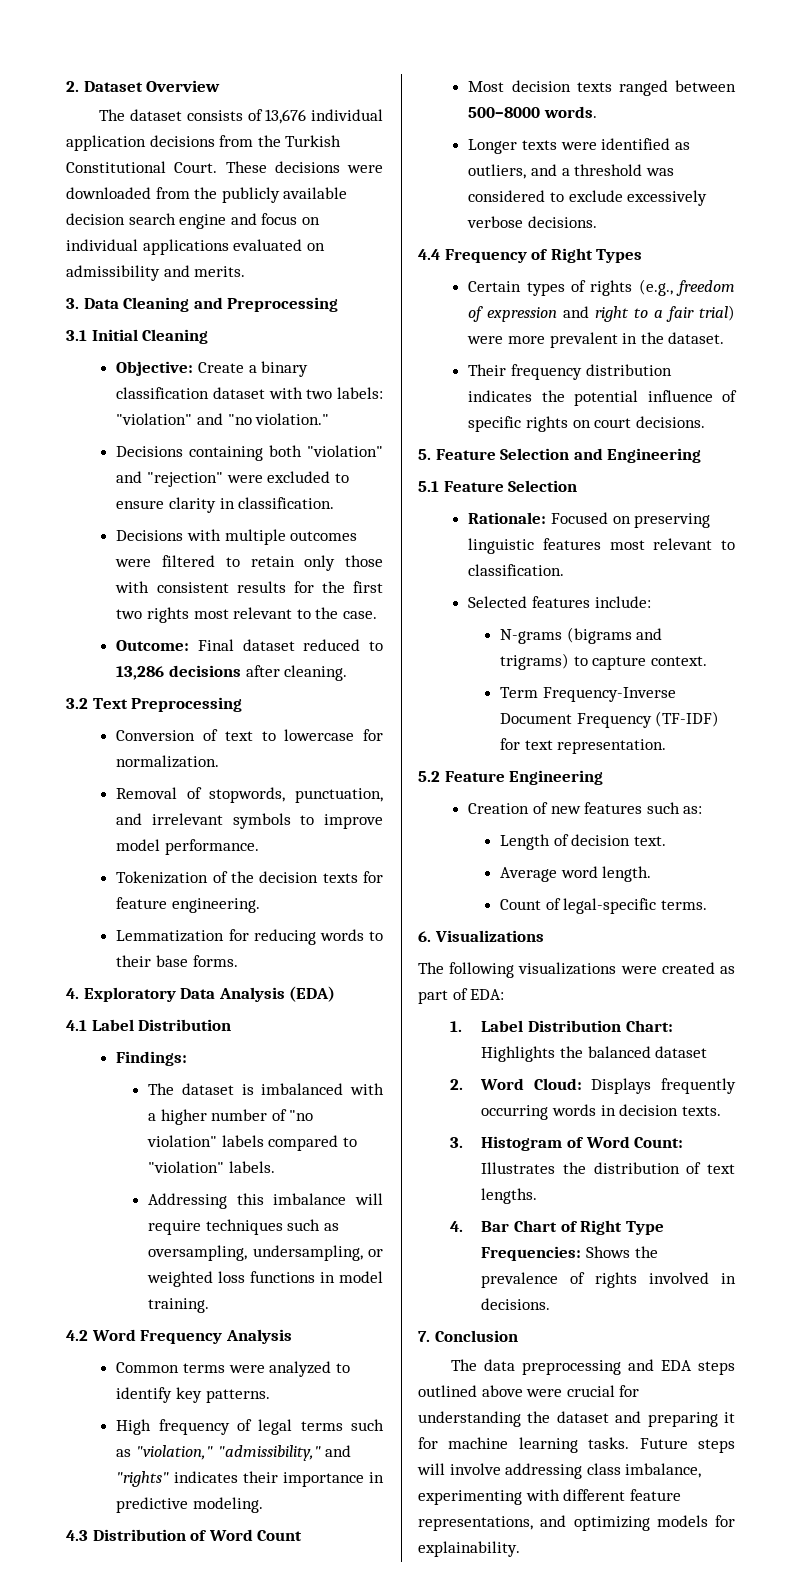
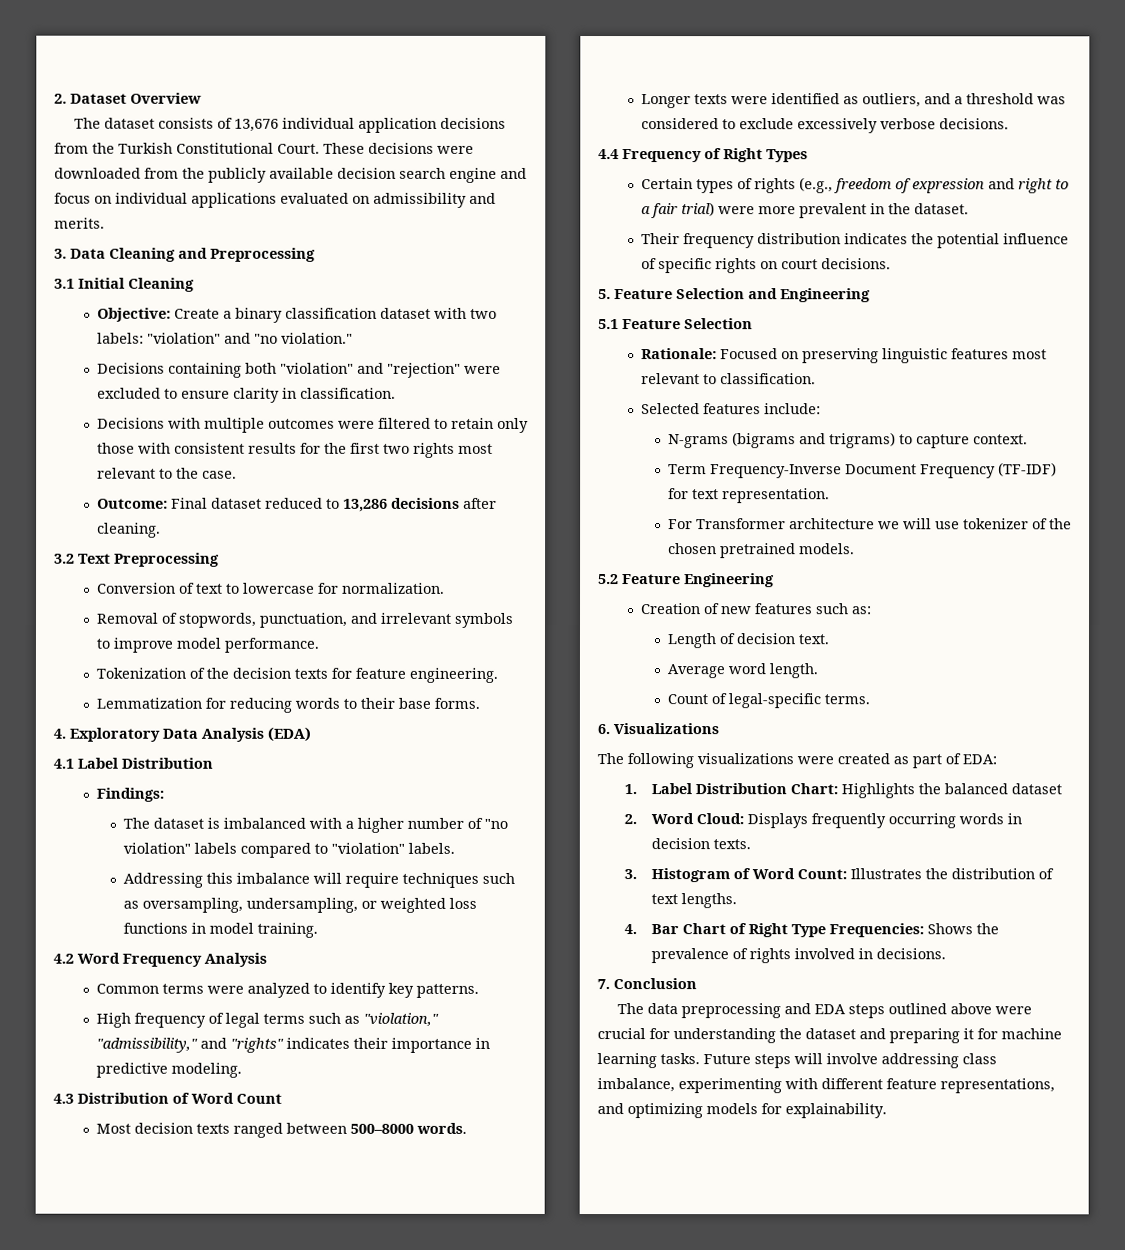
+ For Transformer architecture we will use tokenizer of the chosen pretrained models.

